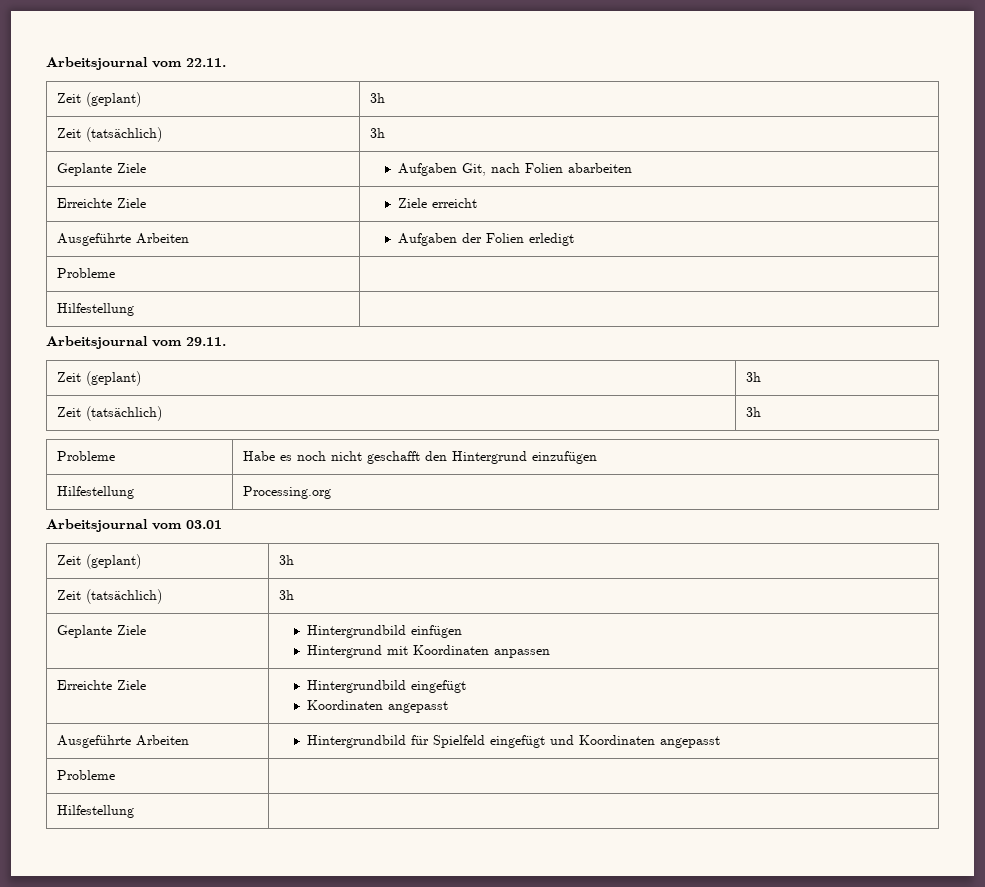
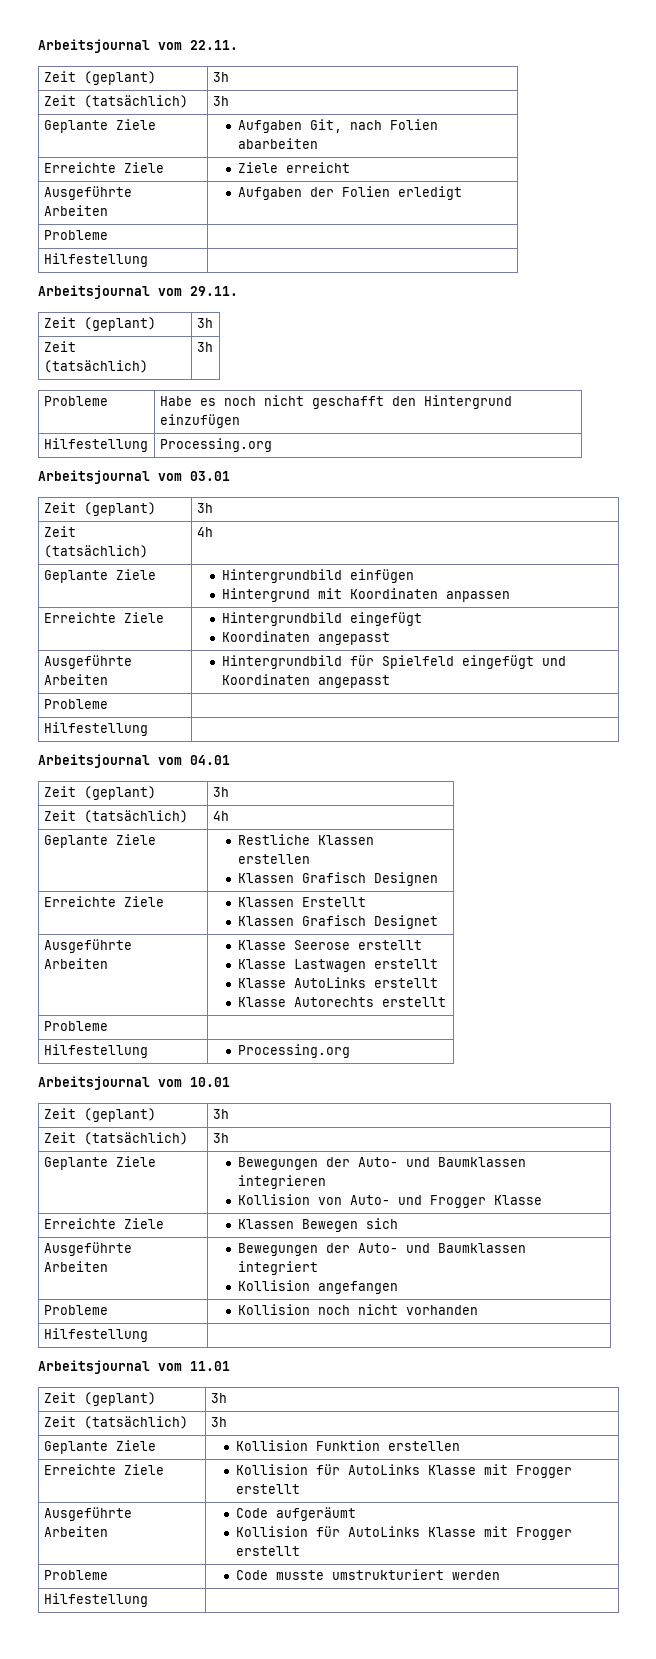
  Arbeitsjournal vom 03.01
  Zeit (geplant) | 3h
- Zeit (tatsächlich) | 3h
+ Zeit (tatsächlich) | 4h
+ Arbeitsjournal vom 04.01
+ Zeit (geplant) | 3h
+ Zeit (tatsächlich) | 4h
+ Geplante Ziele | Restliche Klassen erstellen
+ Klassen Grafisch Designen
+ Erreichte Ziele | Klassen Erstellt
+ Klassen Grafisch Designet
+ Ausgeführte Arbeiten | Klasse Seerose erstellt
+ Klasse Lastwagen erstellt
+ Klasse AutoLinks erstellt
+ Klasse Autorechts erstellt
+ Probleme |
+ Hilfestellung | Processing.org
+ Arbeitsjournal vom 10.01
+ Zeit (geplant) | 3h
+ Zeit (tatsächlich) | 3h
+ Geplante Ziele | Bewegungen der Auto- und Baumklassen integrieren
+ Kollision von Auto- und Frogger Klasse
+ Erreichte Ziele | Klassen Bewegen sich
+ Ausgeführte Arbeiten | Bewegungen der Auto- und Baumklassen integriert
+ Kollision angefangen
+ Probleme | Kollision noch nicht vorhanden
+ Hilfestellung |
+ Arbeitsjournal vom 11.01
+ Zeit (geplant) | 3h
+ Zeit (tatsächlich) | 3h
+ Geplante Ziele | Kollision Funktion erstellen
+ Erreichte Ziele | Kollision für AutoLinks Klasse mit Frogger erstellt
+ Ausgeführte Arbeiten | Code aufgeräumt
+ Kollision für AutoLinks Klasse mit Frogger erstellt
+ Probleme | Code musste umstrukturiert werden
+ Hilfestellung |

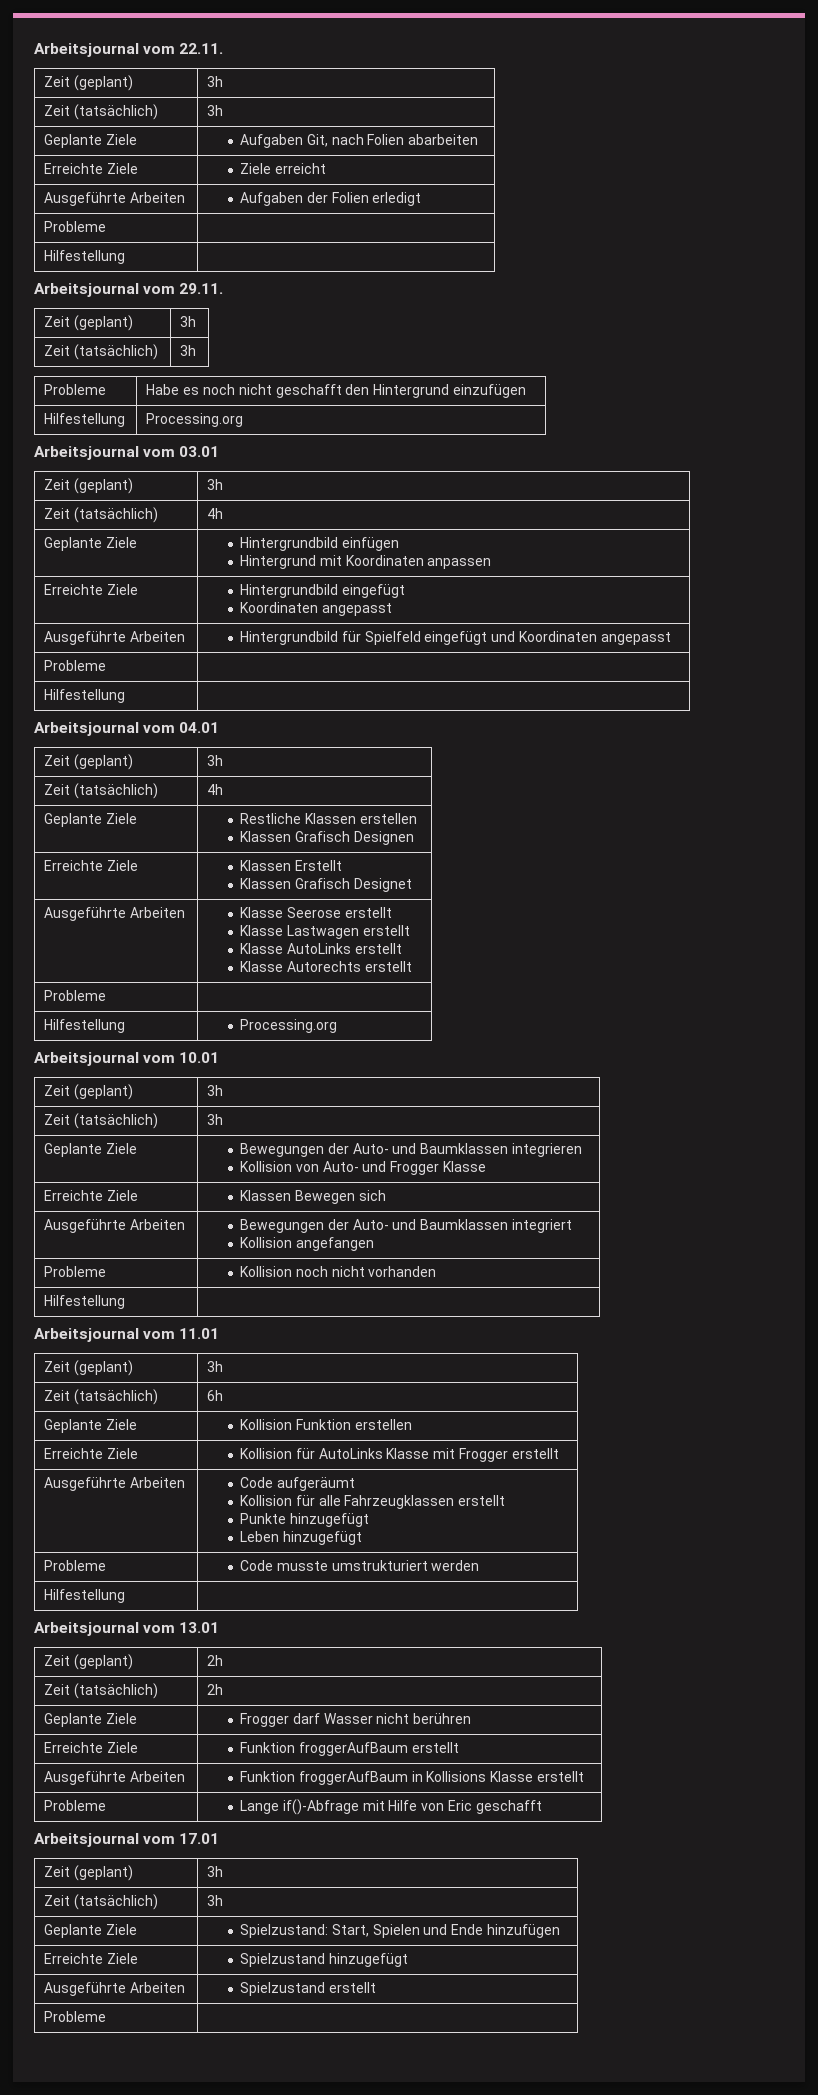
  Arbeitsjournal vom 11.01
  Zeit (geplant) | 3h
- Zeit (tatsächlich) | 3h
+ Zeit (tatsächlich) | 6h
  Ausgeführte Arbeiten | Code aufgeräumt
- Kollision für AutoLinks Klasse mit Frogger erstellt
+ Kollision für alle Fahrzeugklassen erstellt
+ Punkte hinzugefügt
+ Leben hinzugefügt
+ Arbeitsjournal vom 13.01
+ Zeit (geplant) | 2h
+ Zeit (tatsächlich) | 2h
+ Geplante Ziele | Frogger darf Wasser nicht berühren
+ Erreichte Ziele | Funktion froggerAufBaum erstellt
+ Ausgeführte Arbeiten | Funktion froggerAufBaum in Kollisions Klasse erstellt
+ Probleme | Lange if()-Abfrage mit Hilfe von Eric geschafft
+ Arbeitsjournal vom 17.01
+ Zeit (geplant) | 3h
+ Zeit (tatsächlich) | 3h
+ Geplante Ziele | Spielzustand: Start, Spielen und Ende hinzufügen
+ Erreichte Ziele | Spielzustand hinzugefügt
+ Ausgeführte Arbeiten | Spielzustand erstellt
+ Probleme |

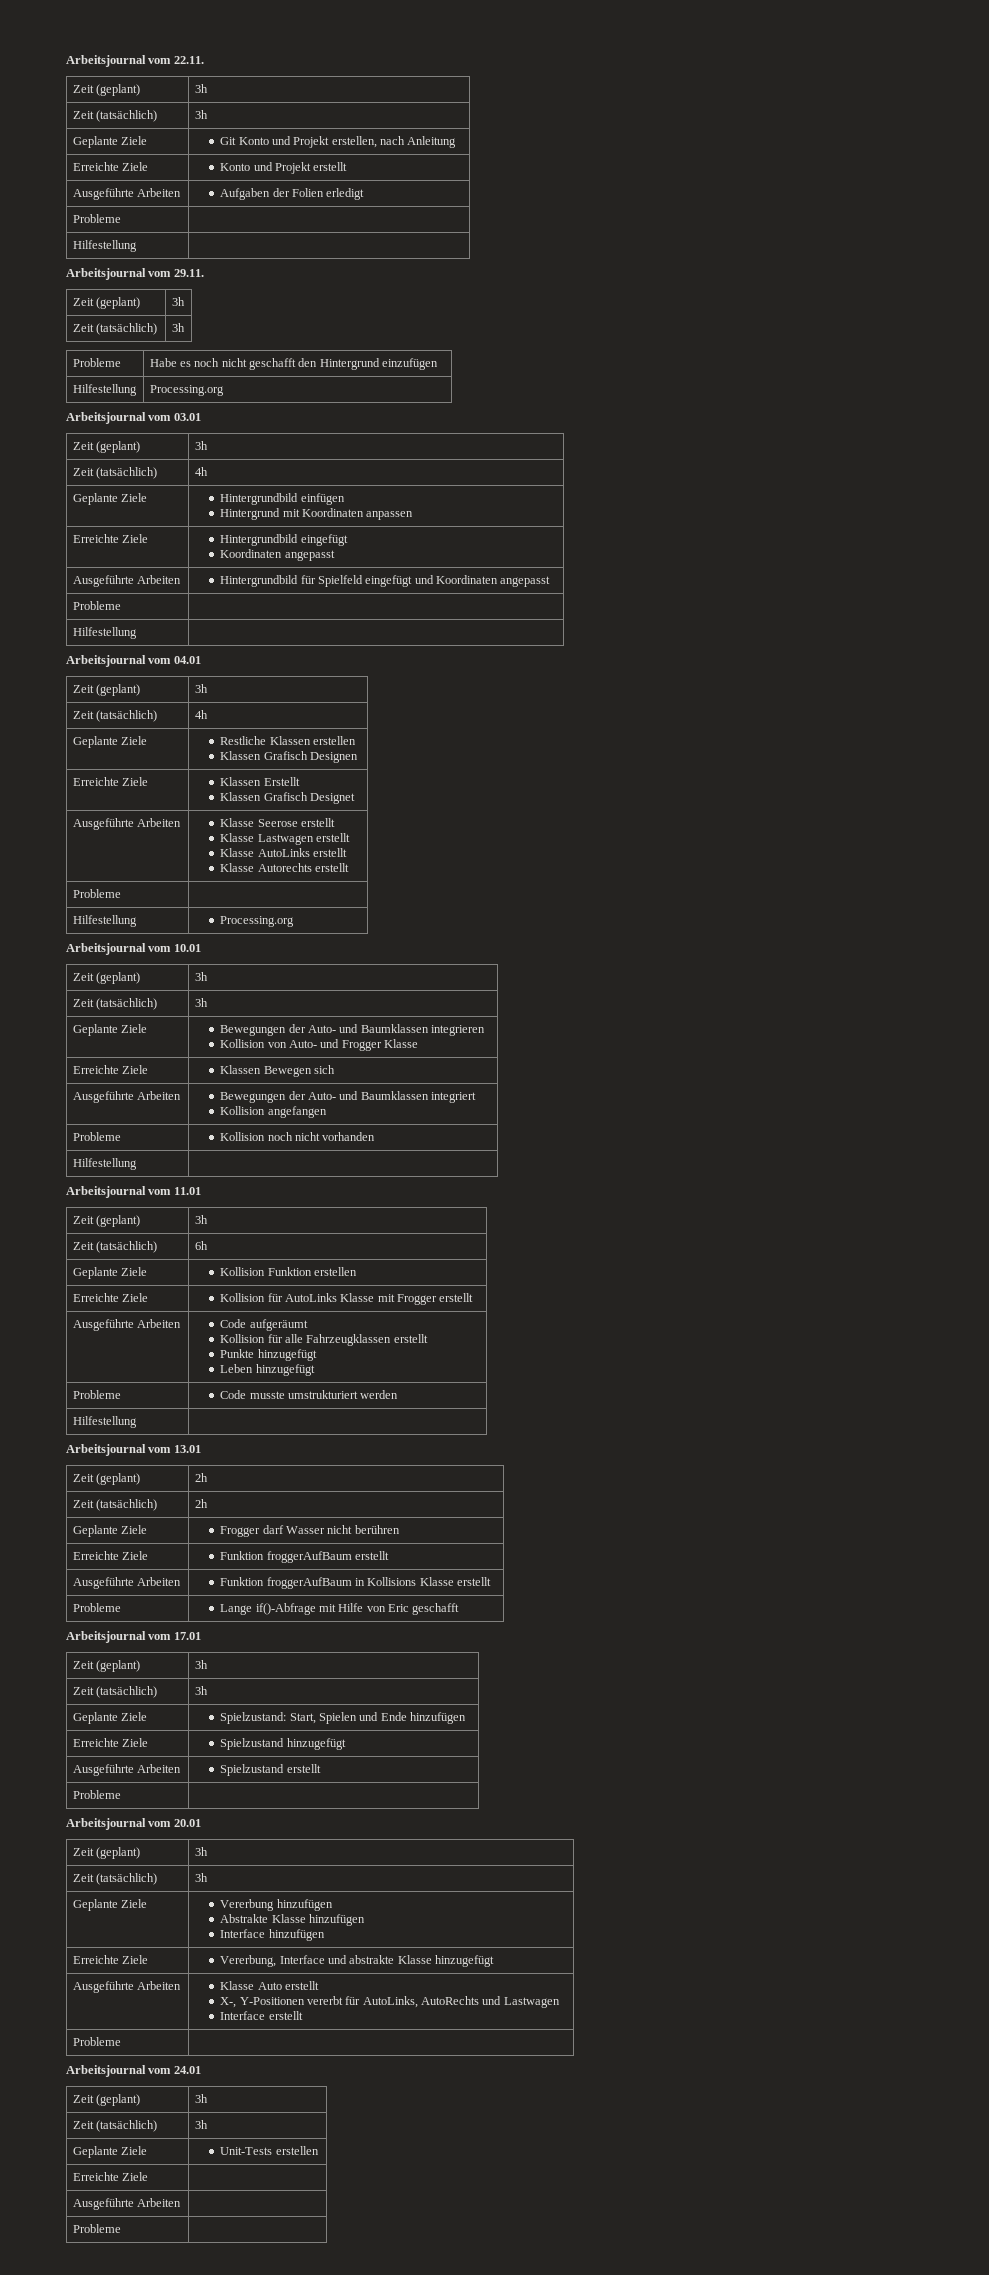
- Geplante Ziele | Aufgaben Git, nach Folien abarbeiten
- Erreichte Ziele | Ziele erreicht
+ Geplante Ziele | Git Konto und Projekt erstellen, nach Anleitung
+ Erreichte Ziele | Konto und Projekt erstellt
+ Arbeitsjournal vom 20.01
+ Zeit (geplant) | 3h
+ Zeit (tatsächlich) | 3h
+ Geplante Ziele | Vererbung hinzufügen
+ Abstrakte Klasse hinzufügen
+ Interface hinzufügen
+ Erreichte Ziele | Vererbung, Interface und abstrakte Klasse hinzugefügt
+ Ausgeführte Arbeiten | Klasse Auto erstellt
+ X-, Y-Positionen vererbt für AutoLinks, AutoRechts und Lastwagen
+ Interface erstellt
+ Probleme |
+ Arbeitsjournal vom 24.01
+ Zeit (geplant) | 3h
+ Zeit (tatsächlich) | 3h
+ Geplante Ziele | Unit-Tests erstellen
+ Erreichte Ziele |
+ Ausgeführte Arbeiten |
+ Probleme |

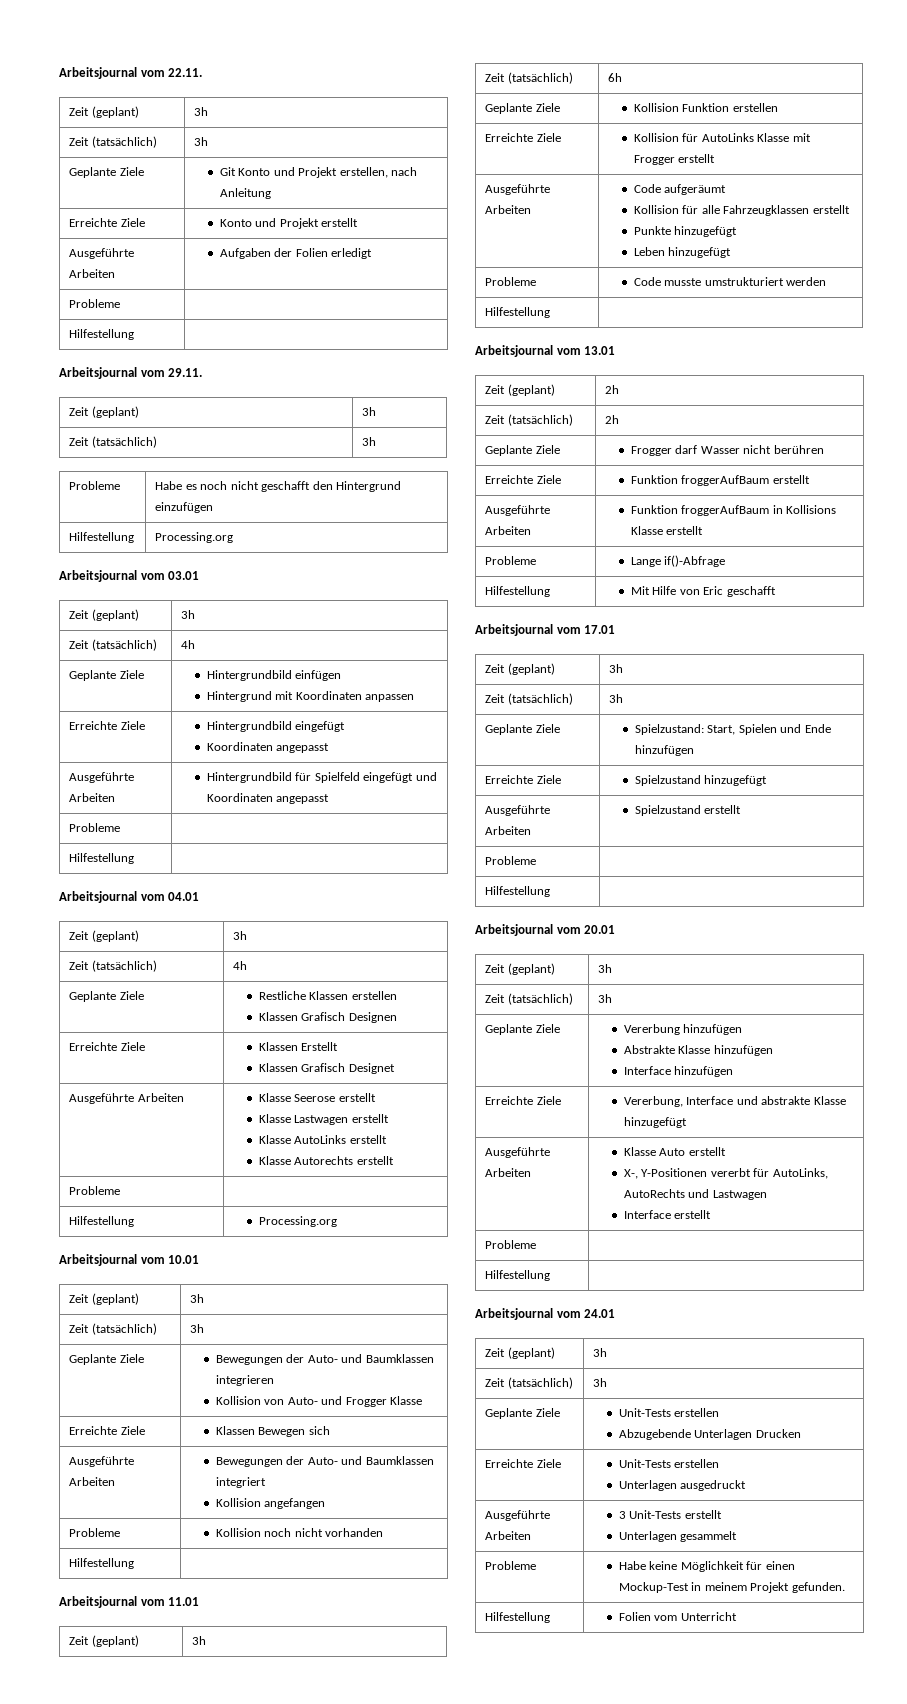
- Probleme | Lange if()-Abfrage mit Hilfe von Eric geschafft
+ Probleme | Lange if()-Abfrage
+ Hilfestellung | Mit Hilfe von Eric geschafft
  Ausgeführte Arbeiten | Spielzustand erstellt
  Probleme |
+ Hilfestellung |
  Ausgeführte Arbeiten | Klasse Auto erstellt
  X-, Y-Positionen vererbt für AutoLinks, AutoRechts und Lastwagen
  Interface erstellt
  Probleme |
+ Hilfestellung |
  Geplante Ziele | Unit-Tests erstellen
- Erreichte Ziele |
- Ausgeführte Arbeiten |
- Probleme |
+ Abzugebende Unterlagen Drucken
+ Erreichte Ziele | Unit-Tests erstellen
+ Unterlagen ausgedruckt
+ Ausgeführte Arbeiten | 3 Unit-Tests erstellt
+ Unterlagen gesammelt
+ Probleme | Habe keine Möglichkeit für einen Mockup-Test in meinem Projekt gefunden.
+ Hilfestellung | Folien vom Unterricht

